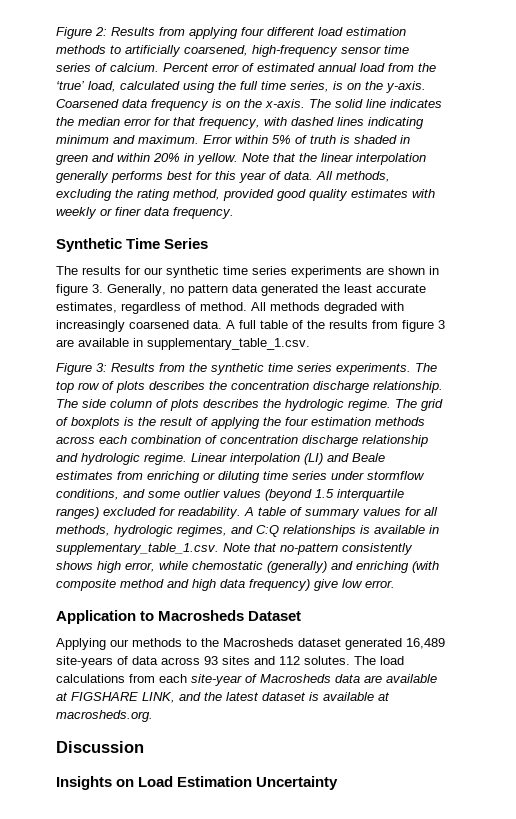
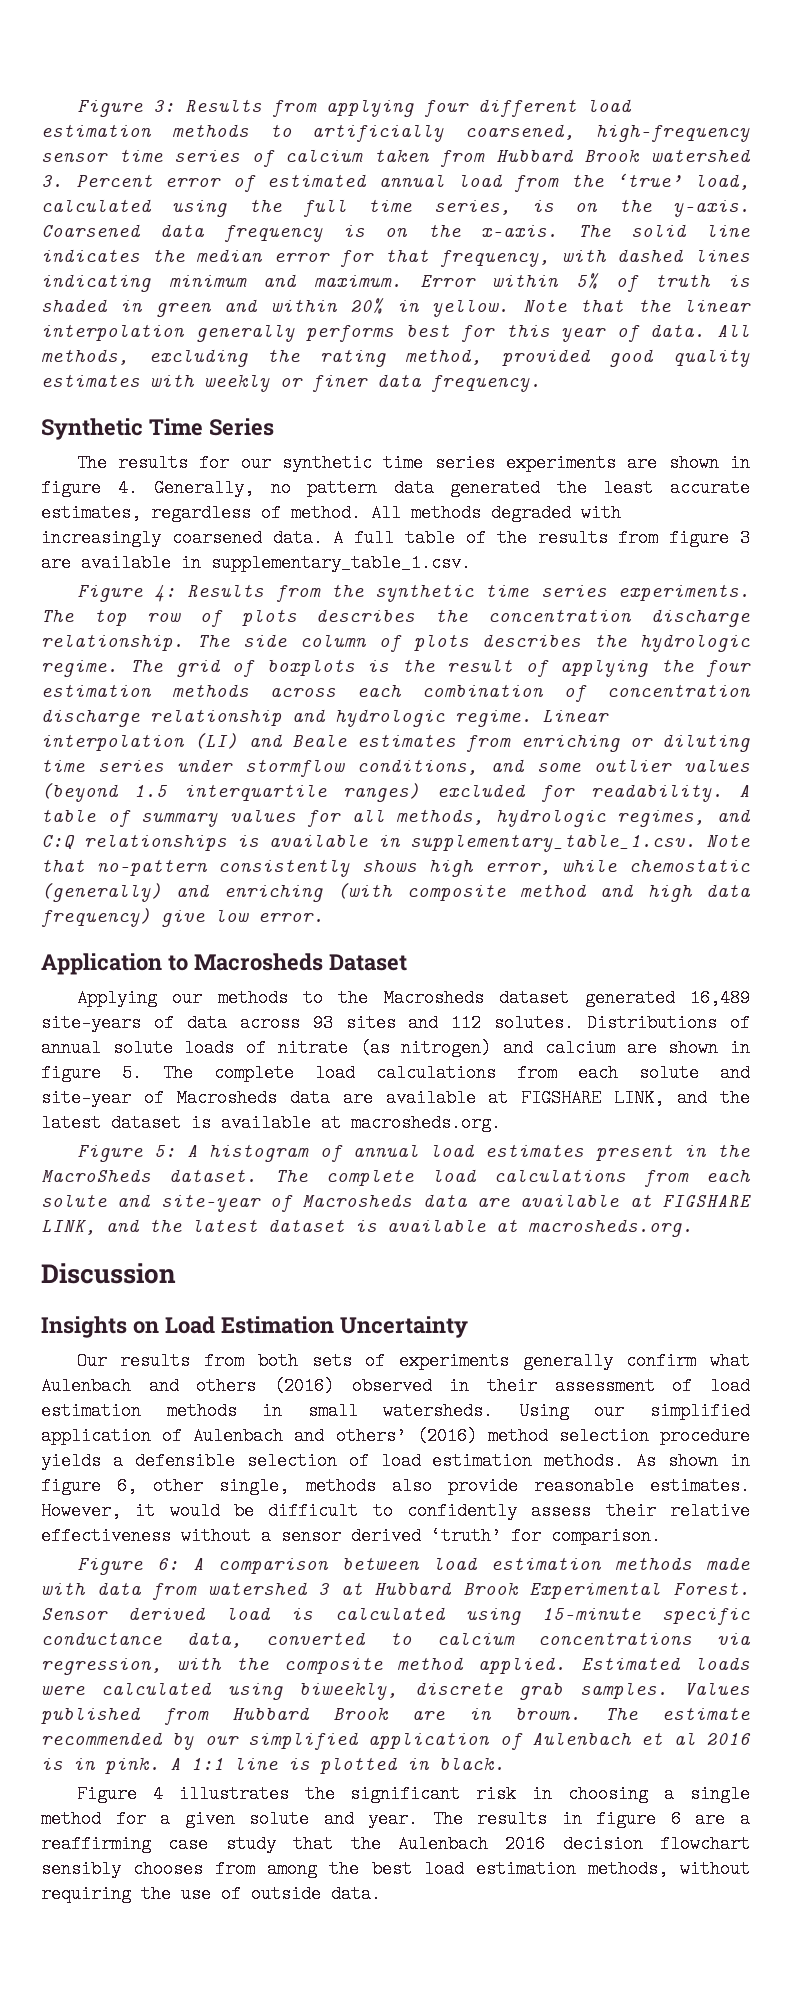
- Figure 2: Results from applying four different load estimation methods to artificially coarsened, high-frequency sensor time series of calcium. Percent error of estimated annual load from the ‘true’ load, calculated using the full time series, is on the y-axis.
+ Figure 3: Results from applying four different load estimation methods to artificially coarsened, high-frequency sensor time series of calcium taken from Hubbard Brook watershed 3. Percent error of estimated annual load from the ‘true’ load, calculated using the full time series, is on the y-axis.
- The results for our synthetic time series experiments are shown in figure 3. Generally, no pattern data generated the least accurate estimates, regardless of method.
+ The results for our synthetic time series experiments are shown in figure 4. Generally, no pattern data generated the least accurate estimates, regardless of method.
- Figure 3: Results from the synthetic time series experiments.
+ Figure 4: Results from the synthetic time series experiments.
- The load calculations from each site-year of Macrosheds data are available at FIGSHARE LINK, and the latest dataset is available at macrosheds.org.
+ Distributions of annual solute loads of nitrate (as nitrogen) and calcium are shown in figure 5. The complete load calculations from each solute and site-year of Macrosheds data are available at FIGSHARE LINK, and the latest dataset is available at macrosheds.org.
+ Figure 5: A histogram of annual load estimates present in the MacroSheds dataset. The complete load calculations from each solute and site-year of Macrosheds data are available at FIGSHARE LINK, and the latest dataset is available at macrosheds.org.
+ Our results from both sets of experiments generally confirm what Aulenbach and others (2016) observed in their assessment of load estimation methods in small watersheds. Using our simplified application of Aulenbach and others’ (2016) method selection procedure yields a defensible selection of load estimation methods. As shown in figure 6, other single, methods also provide reasonable estimates. However, it would be difficult to confidently assess their relative effectiveness without a sensor derived ‘truth’ for comparison.
+ Figure 6: A comparison between load estimation methods made with data from watershed 3 at Hubbard Brook Experimental Forest. Sensor derived load is calculated using 15-minute specific conductance data, converted to calcium concentrations via regression, with the composite method applied. Estimated loads were calculated using biweekly, discrete grab samples. Values published from Hubbard Brook are in brown. The estimate recommended by our simplified application of Aulenbach et al 2016 is in pink. A 1:1 line is plotted in black.
+ Figure 4 illustrates the significant risk in choosing a single method for a given solute and year. The results in figure 6 are a reaffirming case study that the Aulenbach 2016 decision flowchart sensibly chooses from among the best load estimation methods, without requiring the use of outside data.

